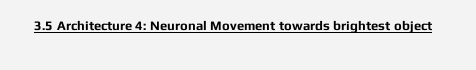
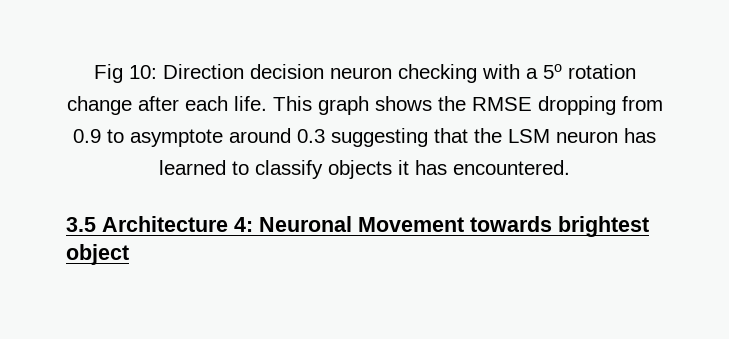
+ Fig 10: Direction decision neuron checking with a 5o rotation change after each life. This graph shows the RMSE dropping from 0.9 to asymptote around 0.3 suggesting that the LSM neuron has learned to classify objects it has encountered.

